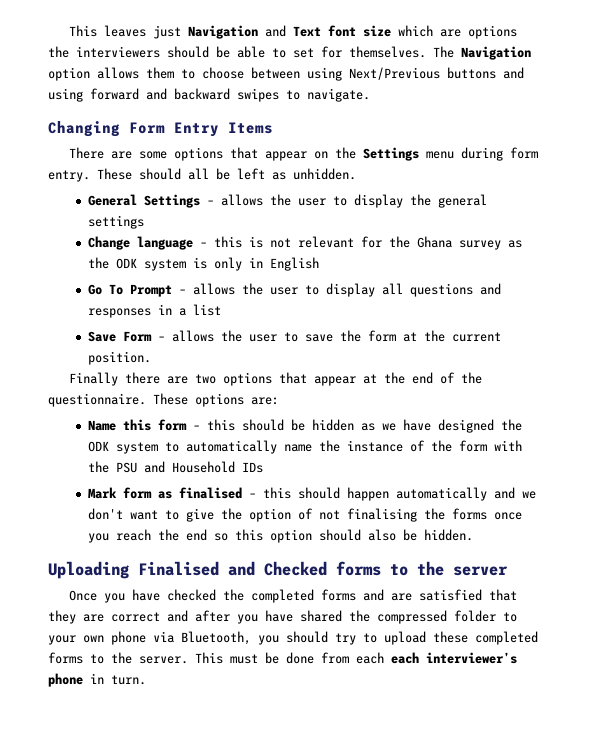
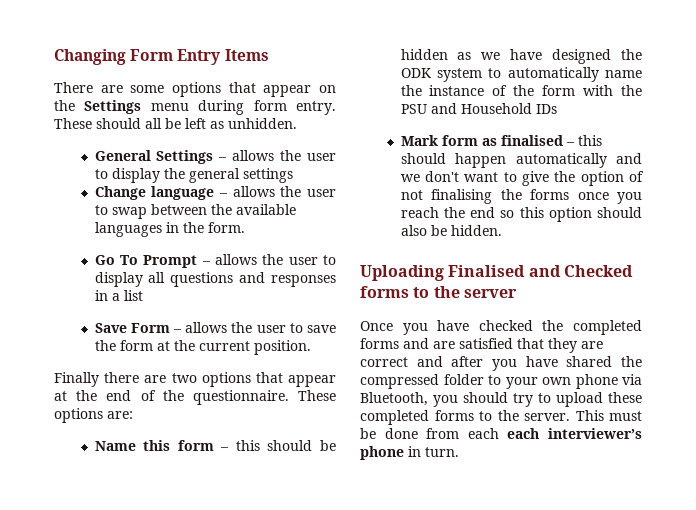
- This leaves just Navigation and Text font size which are options the interviewers should be able to set for themselves. The Navigation option allows them to choose between using Next/Previous buttons and using forward and backward swipes to navigate.
- Change language – this is not relevant for the Ghana survey as the ODK system is only in English
+ Change language – allows the user to swap between the available languages in the form.

